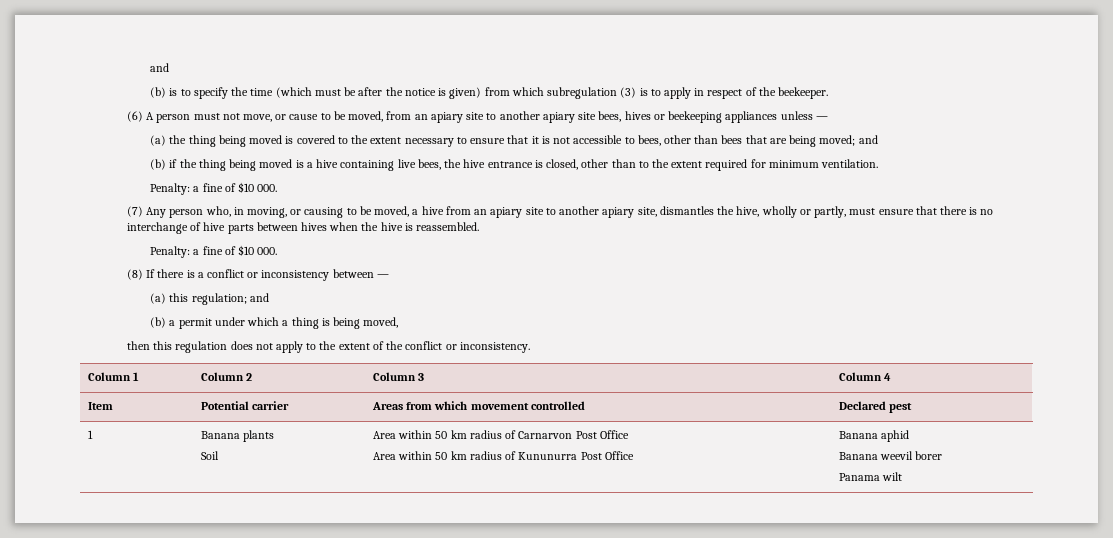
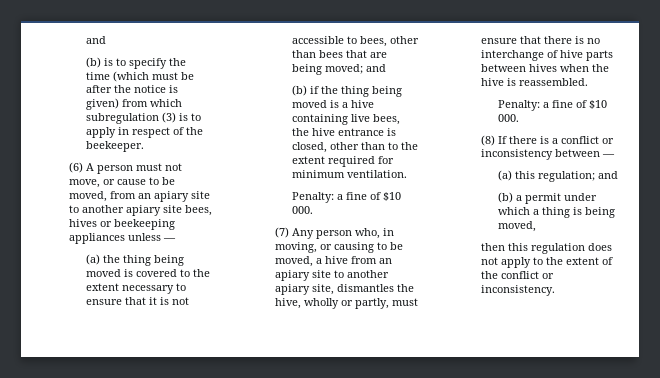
- Column 1 | Column 2 | Column 3 | Column 4
- Item | Potential carrier | Areas from which movement controlled | Declared pest
- 1 | Banana plants
- Soil | Area within 50 km radius of Carnarvon Post Office
- Area within 50 km radius of Kununurra Post Office | Banana aphid
- Banana weevil borer
- Panama wilt

